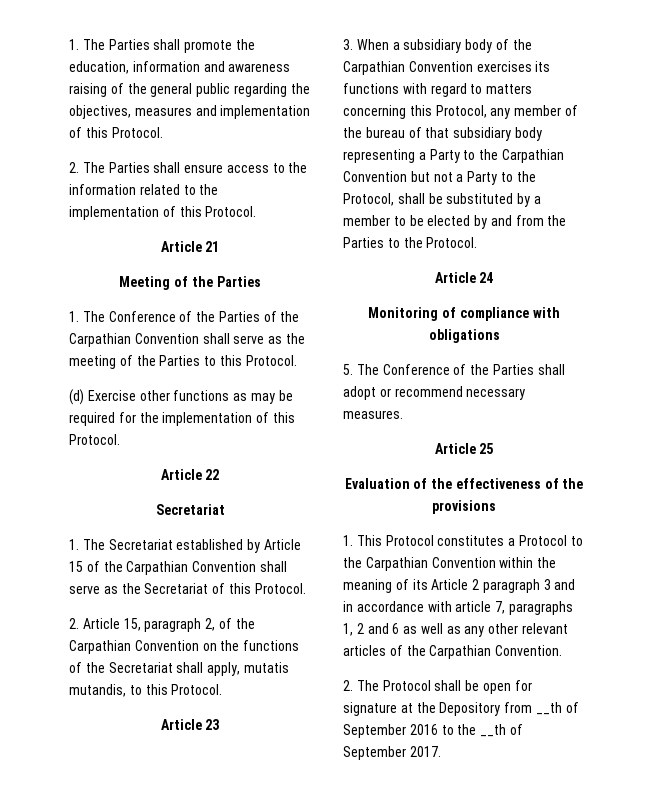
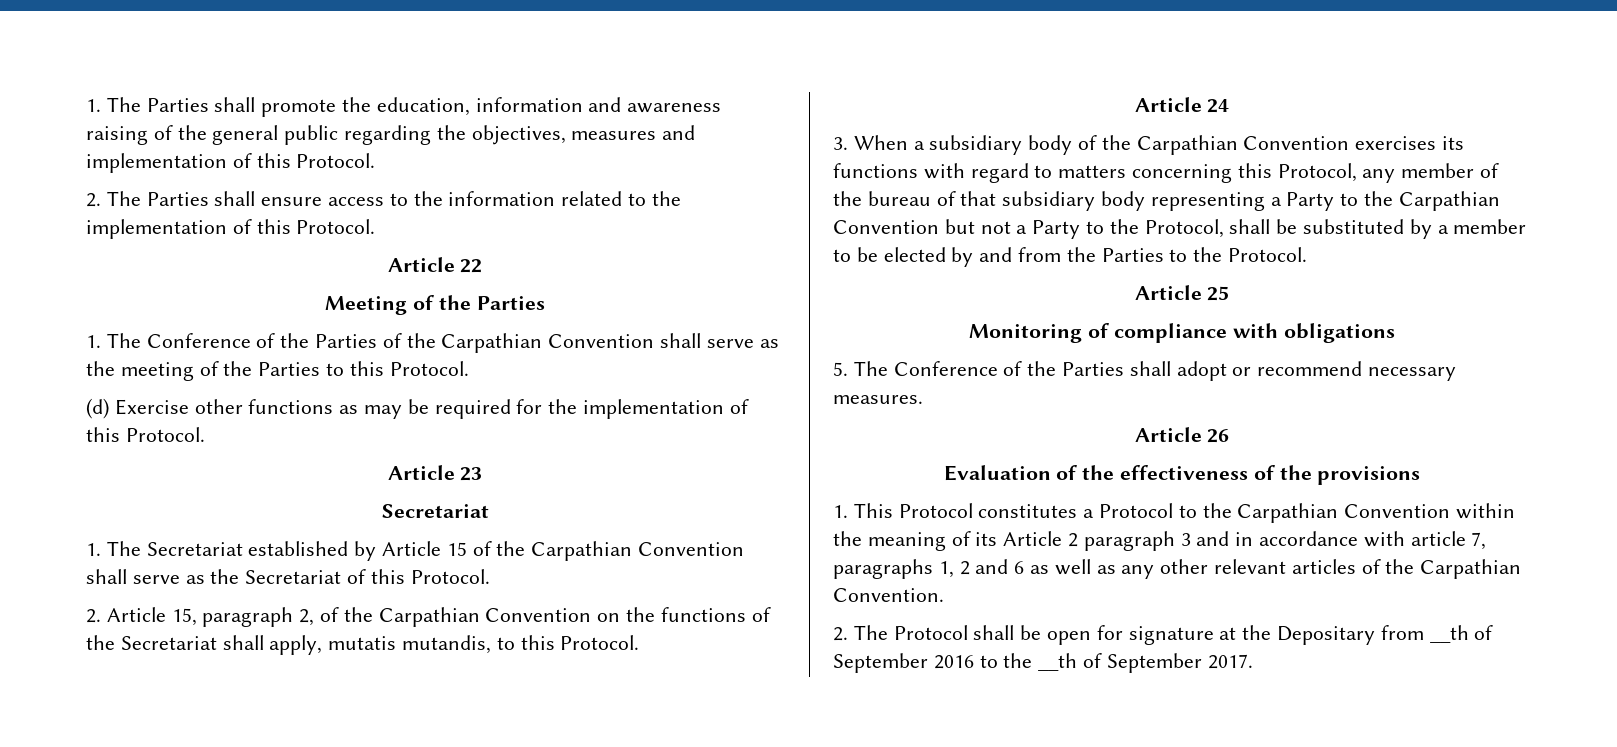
- Article 21
+ Article 22
- Article 22
+ Article 23
- Article 23
+ Article 24
- Article 24
+ Article 25
- Article 25
+ Article 26
- 2. The Protocol shall be open for signature at the Depository from __th of September 2016 to the __th of September 2017.
+ 2. The Protocol shall be open for signature at the Depositary from __th of September 2016 to the __th of September 2017.

